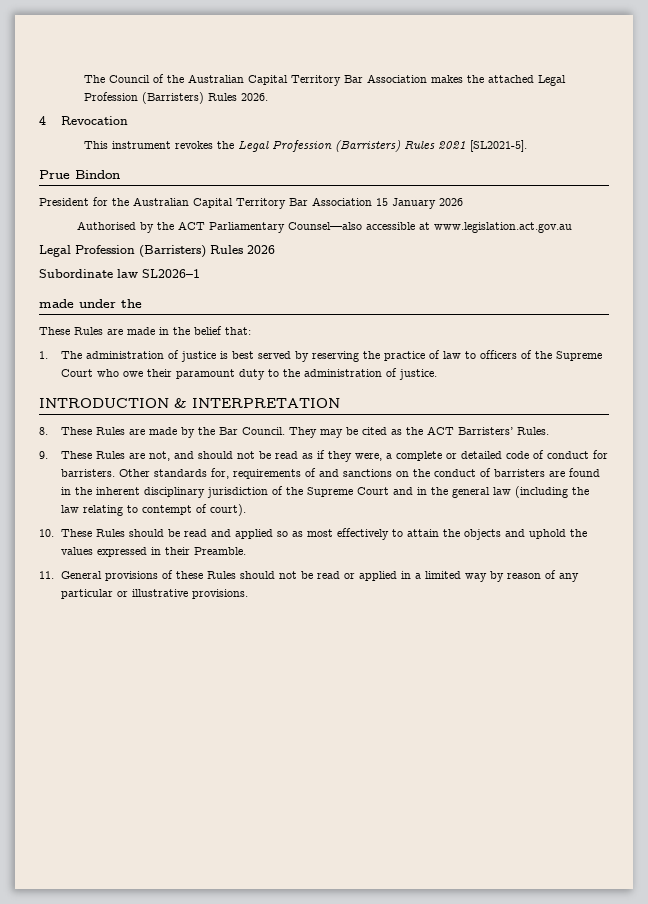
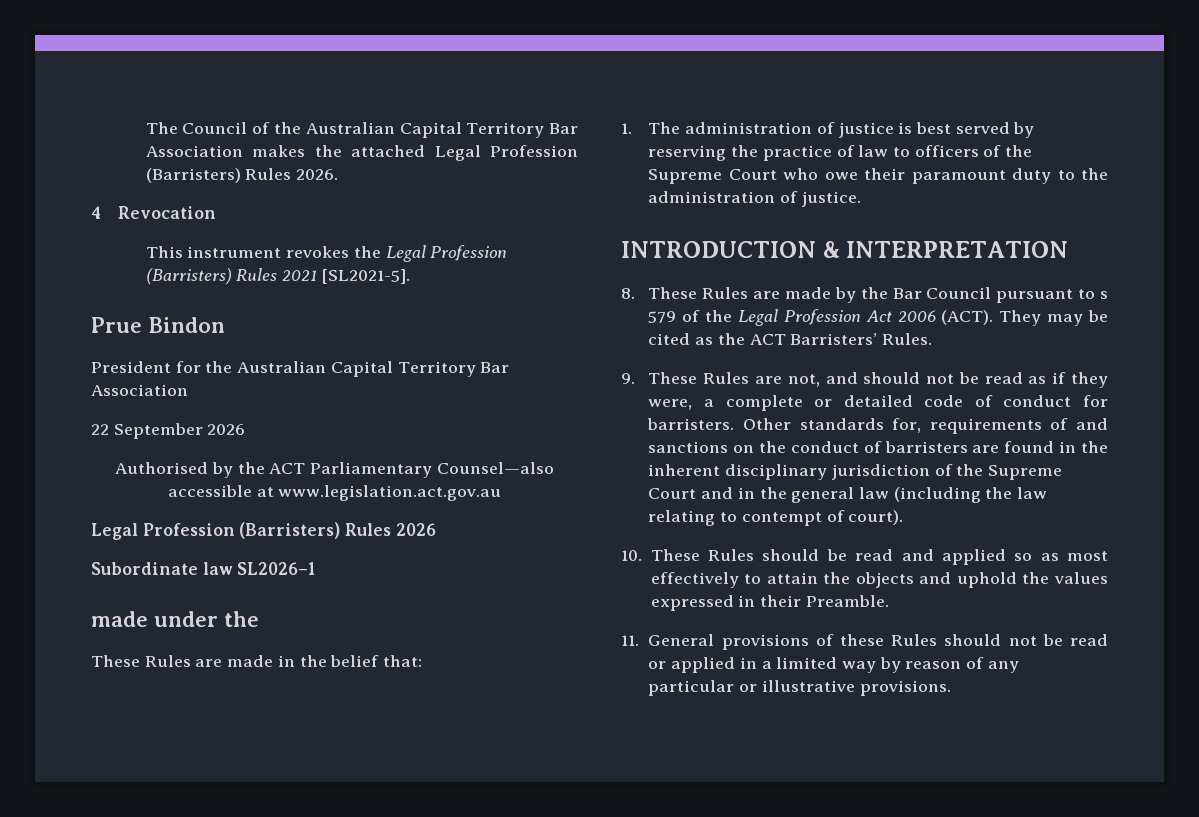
- President for the Australian Capital Territory Bar Association 15 January 2026
+ President for the Australian Capital Territory Bar Association
+ 22 September 2026
- 8. These Rules are made by the Bar Council.
+ 8. These Rules are made by the Bar Council pursuant to s 579 of the Legal Profession Act 2006 (ACT).

